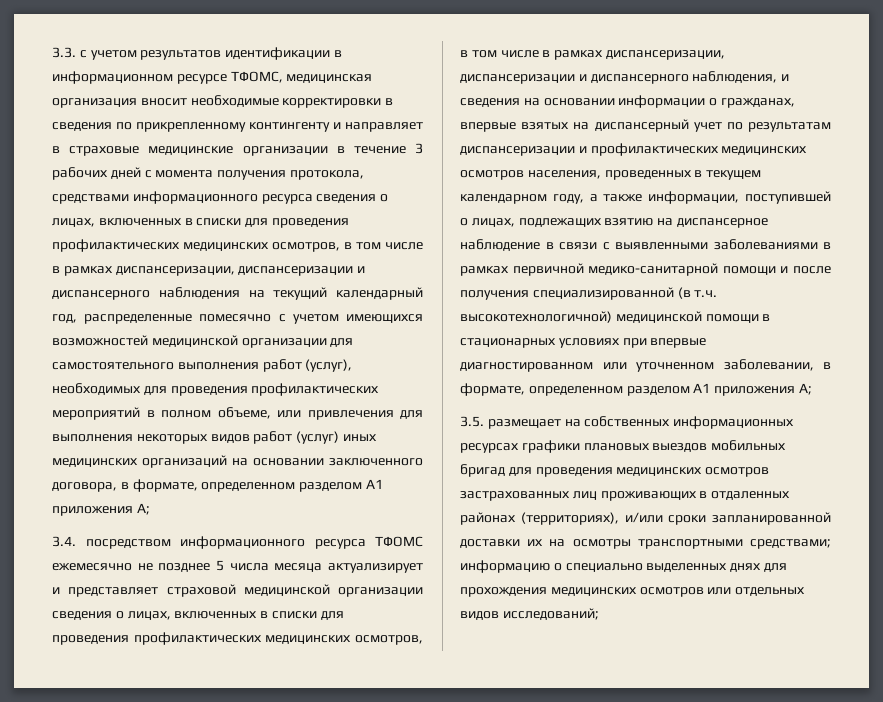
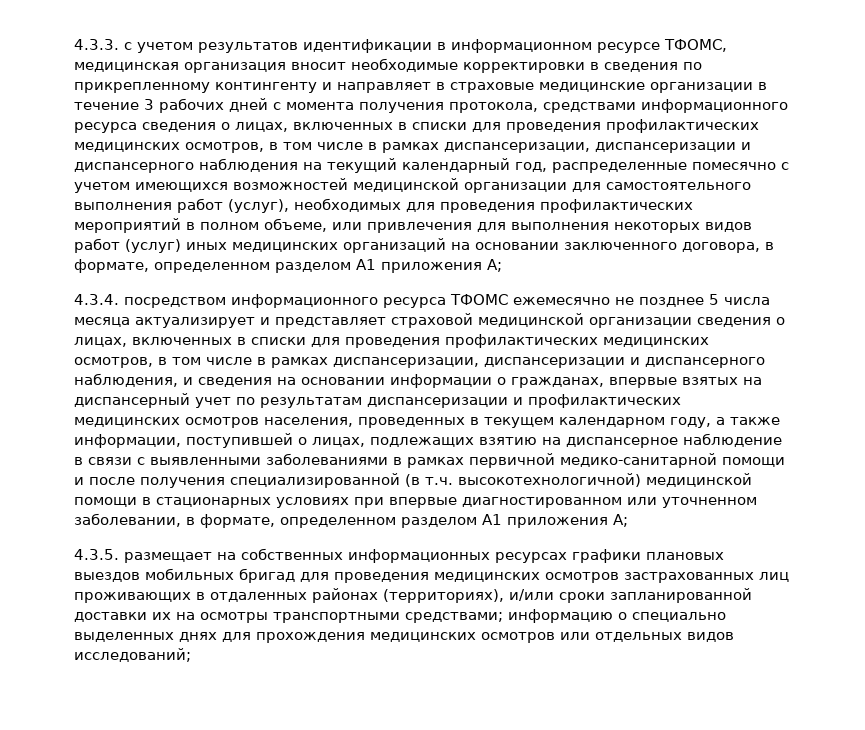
- 3.3. с учетом результатов идентификации в информационном ресурсе ТФОМС, медицинская организация вносит необходимые корректировки в сведения по прикрепленному контингенту и направляет в страховые медицинские организации в течение 3 рабочих дней с момента получения протокола, средствами информационного ресурса сведения о лицах, включенных в списки для проведения профилактических медицинских осмотров, в том числе в рамках диспансеризации, диспансеризации и диспансерного наблюдения на текущий календарный год, распределенные помесячно с учетом имеющихся возможностей медицинской организации для самостоятельного выполнения работ (услуг), необходимых для проведения профилактических мероприятий в полном объеме, или привлечения для выполнения некоторых видов работ (услуг) иных медицинских организаций на основании заключенного договора, в формате, определенном разделом А1 приложения А;
+ 4.3.3. с учетом результатов идентификации в информационном ресурсе ТФОМС, медицинская организация вносит необходимые корректировки в сведения по прикрепленному контингенту и направляет в страховые медицинские организации в течение 3 рабочих дней с момента получения протокола, средствами информационного ресурса сведения о лицах, включенных в списки для проведения профилактических медицинских осмотров, в том числе в рамках диспансеризации, диспансеризации и диспансерного наблюдения на текущий календарный год, распределенные помесячно с учетом имеющихся возможностей медицинской организации для самостоятельного выполнения работ (услуг), необходимых для проведения профилактических мероприятий в полном объеме, или привлечения для выполнения некоторых видов работ (услуг) иных медицинских организаций на основании заключенного договора, в формате, определенном разделом А1 приложения А;
- 3.4. посредством информационного ресурса ТФОМС ежемесячно не позднее 5 числа месяца актуализирует и представляет страховой медицинской организации сведения о лицах, включенных в списки для проведения профилактических медицинских осмотров, в том числе в рамках диспансеризации, диспансеризации и диспансерного наблюдения, и сведения на основании информации о гражданах, впервые взятых на диспансерный учет по результатам диспансеризации и профилактических медицинских осмотров населения, проведенных в текущем календарном году, а также информации, поступившей о лицах, подлежащих взятию на диспансерное наблюдение в связи с выявленными заболеваниями в рамках первичной медико-санитарной помощи и после получения специализированной (в т.ч. высокотехнологичной) медицинской помощи в стационарных условиях при впервые диагностированном или уточненном заболевании, в формате, определенном разделом А1 приложения А;
+ 4.3.4. посредством информационного ресурса ТФОМС ежемесячно не позднее 5 числа месяца актуализирует и представляет страховой медицинской организации сведения о лицах, включенных в списки для проведения профилактических медицинских осмотров, в том числе в рамках диспансеризации, диспансеризации и диспансерного наблюдения, и сведения на основании информации о гражданах, впервые взятых на диспансерный учет по результатам диспансеризации и профилактических медицинских осмотров населения, проведенных в текущем календарном году, а также информации, поступившей о лицах, подлежащих взятию на диспансерное наблюдение в связи с выявленными заболеваниями в рамках первичной медико-санитарной помощи и после получения специализированной (в т.ч. высокотехнологичной) медицинской помощи в стационарных условиях при впервые диагностированном или уточненном заболевании, в формате, определенном разделом А1 приложения А;
- 3.5. размещает на собственных информационных ресурсах графики плановых выездов мобильных бригад для проведения медицинских осмотров застрахованных лиц проживающих в отдаленных районах (территориях), и/или сроки запланированной доставки их на осмотры транспортными средствами; информацию о специально выделенных днях для прохождения медицинских осмотров или отдельных видов исследований;
+ 4.3.5. размещает на собственных информационных ресурсах графики плановых выездов мобильных бригад для проведения медицинских осмотров застрахованных лиц проживающих в отдаленных районах (территориях), и/или сроки запланированной доставки их на осмотры транспортными средствами; информацию о специально выделенных днях для прохождения медицинских осмотров или отдельных видов исследований;

